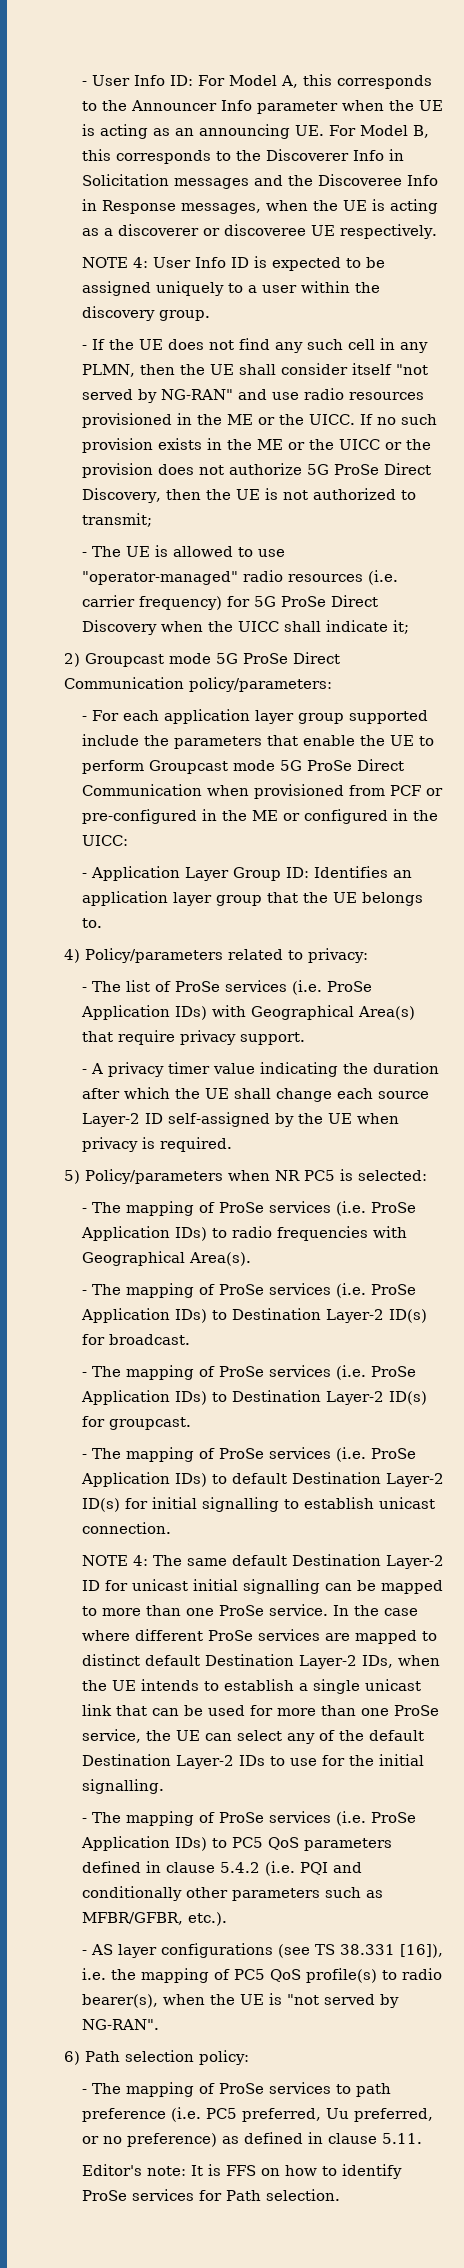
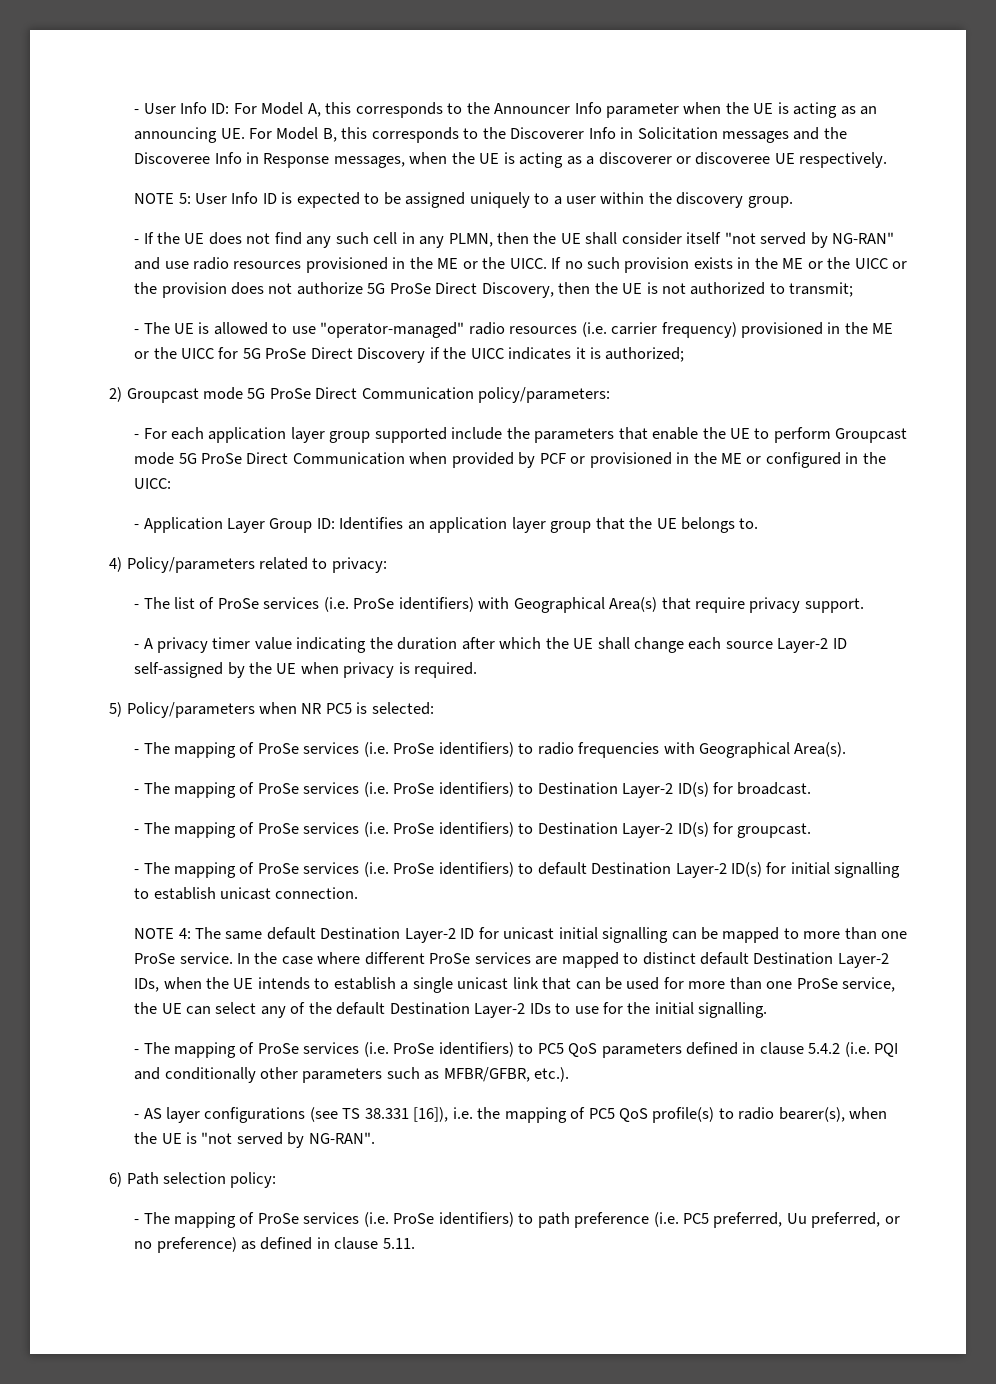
- NOTE 4: User Info ID is expected to be assigned uniquely to a user within the discovery group.
+ NOTE 5: User Info ID is expected to be assigned uniquely to a user within the discovery group.
- - The UE is allowed to use "operator-managed" radio resources (i.e. carrier frequency) for 5G ProSe Direct Discovery when the UICC shall indicate it;
+ - The UE is allowed to use "operator-managed" radio resources (i.e. carrier frequency) provisioned in the ME or the UICC for 5G ProSe Direct Discovery if the UICC indicates it is authorized;
- - For each application layer group supported include the parameters that enable the UE to perform Groupcast mode 5G ProSe Direct Communication when provisioned from PCF or pre-configured in the ME or configured in the UICC:
+ - For each application layer group supported include the parameters that enable the UE to perform Groupcast mode 5G ProSe Direct Communication when provided by PCF or provisioned in the ME or configured in the UICC:
- - The list of ProSe services (i.e. ProSe Application IDs) with Geographical Area(s) that require privacy support.
+ - The list of ProSe services (i.e. ProSe identifiers) with Geographical Area(s) that require privacy support.
- - The mapping of ProSe services (i.e. ProSe Application IDs) to radio frequencies with Geographical Area(s).
+ - The mapping of ProSe services (i.e. ProSe identifiers) to radio frequencies with Geographical Area(s).
- - The mapping of ProSe services (i.e. ProSe Application IDs) to Destination Layer-2 ID(s) for broadcast.
+ - The mapping of ProSe services (i.e. ProSe identifiers) to Destination Layer-2 ID(s) for broadcast.
- - The mapping of ProSe services (i.e. ProSe Application IDs) to Destination Layer-2 ID(s) for groupcast.
+ - The mapping of ProSe services (i.e. ProSe identifiers) to Destination Layer-2 ID(s) for groupcast.
- - The mapping of ProSe services (i.e. ProSe Application IDs) to default Destination Layer-2 ID(s) for initial signalling to establish unicast connection.
+ - The mapping of ProSe services (i.e. ProSe identifiers) to default Destination Layer-2 ID(s) for initial signalling to establish unicast connection.
- - The mapping of ProSe services (i.e. ProSe Application IDs) to PC5 QoS parameters defined in clause 5.4.2 (i.e. PQI and conditionally other parameters such as MFBR/GFBR, etc.).
+ - The mapping of ProSe services (i.e. ProSe identifiers) to PC5 QoS parameters defined in clause 5.4.2 (i.e. PQI and conditionally other parameters such as MFBR/GFBR, etc.).
- - The mapping of ProSe services to path preference (i.e. PC5 preferred, Uu preferred, or no preference) as defined in clause 5.11.
+ - The mapping of ProSe services (i.e. ProSe identifiers) to path preference (i.e. PC5 preferred, Uu preferred, or no preference) as defined in clause 5.11.
- Editor's note: It is FFS on how to identify ProSe services for Path selection.

